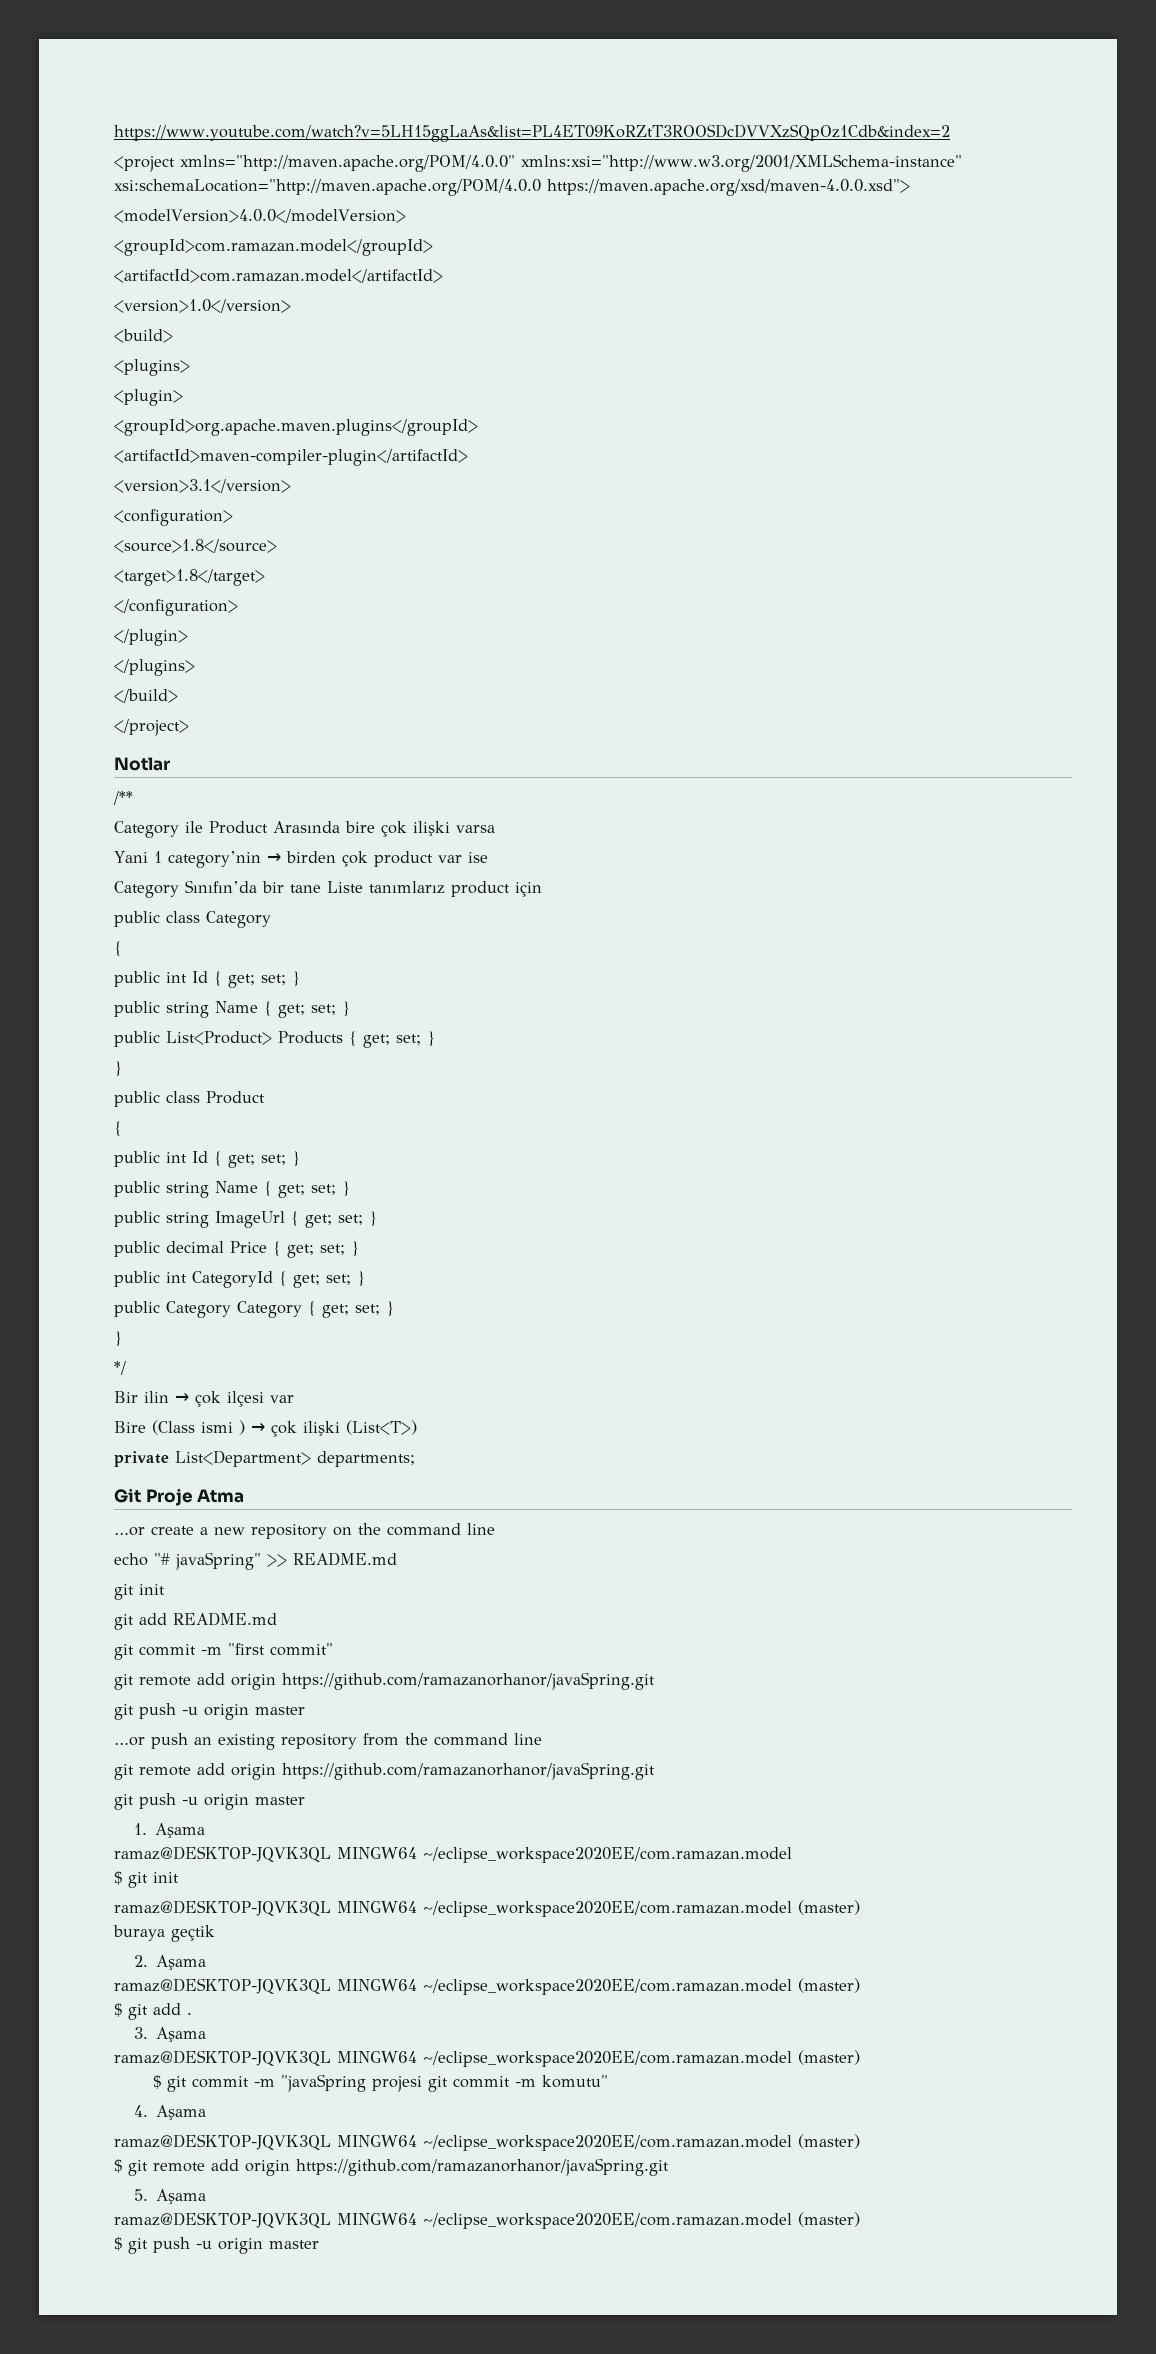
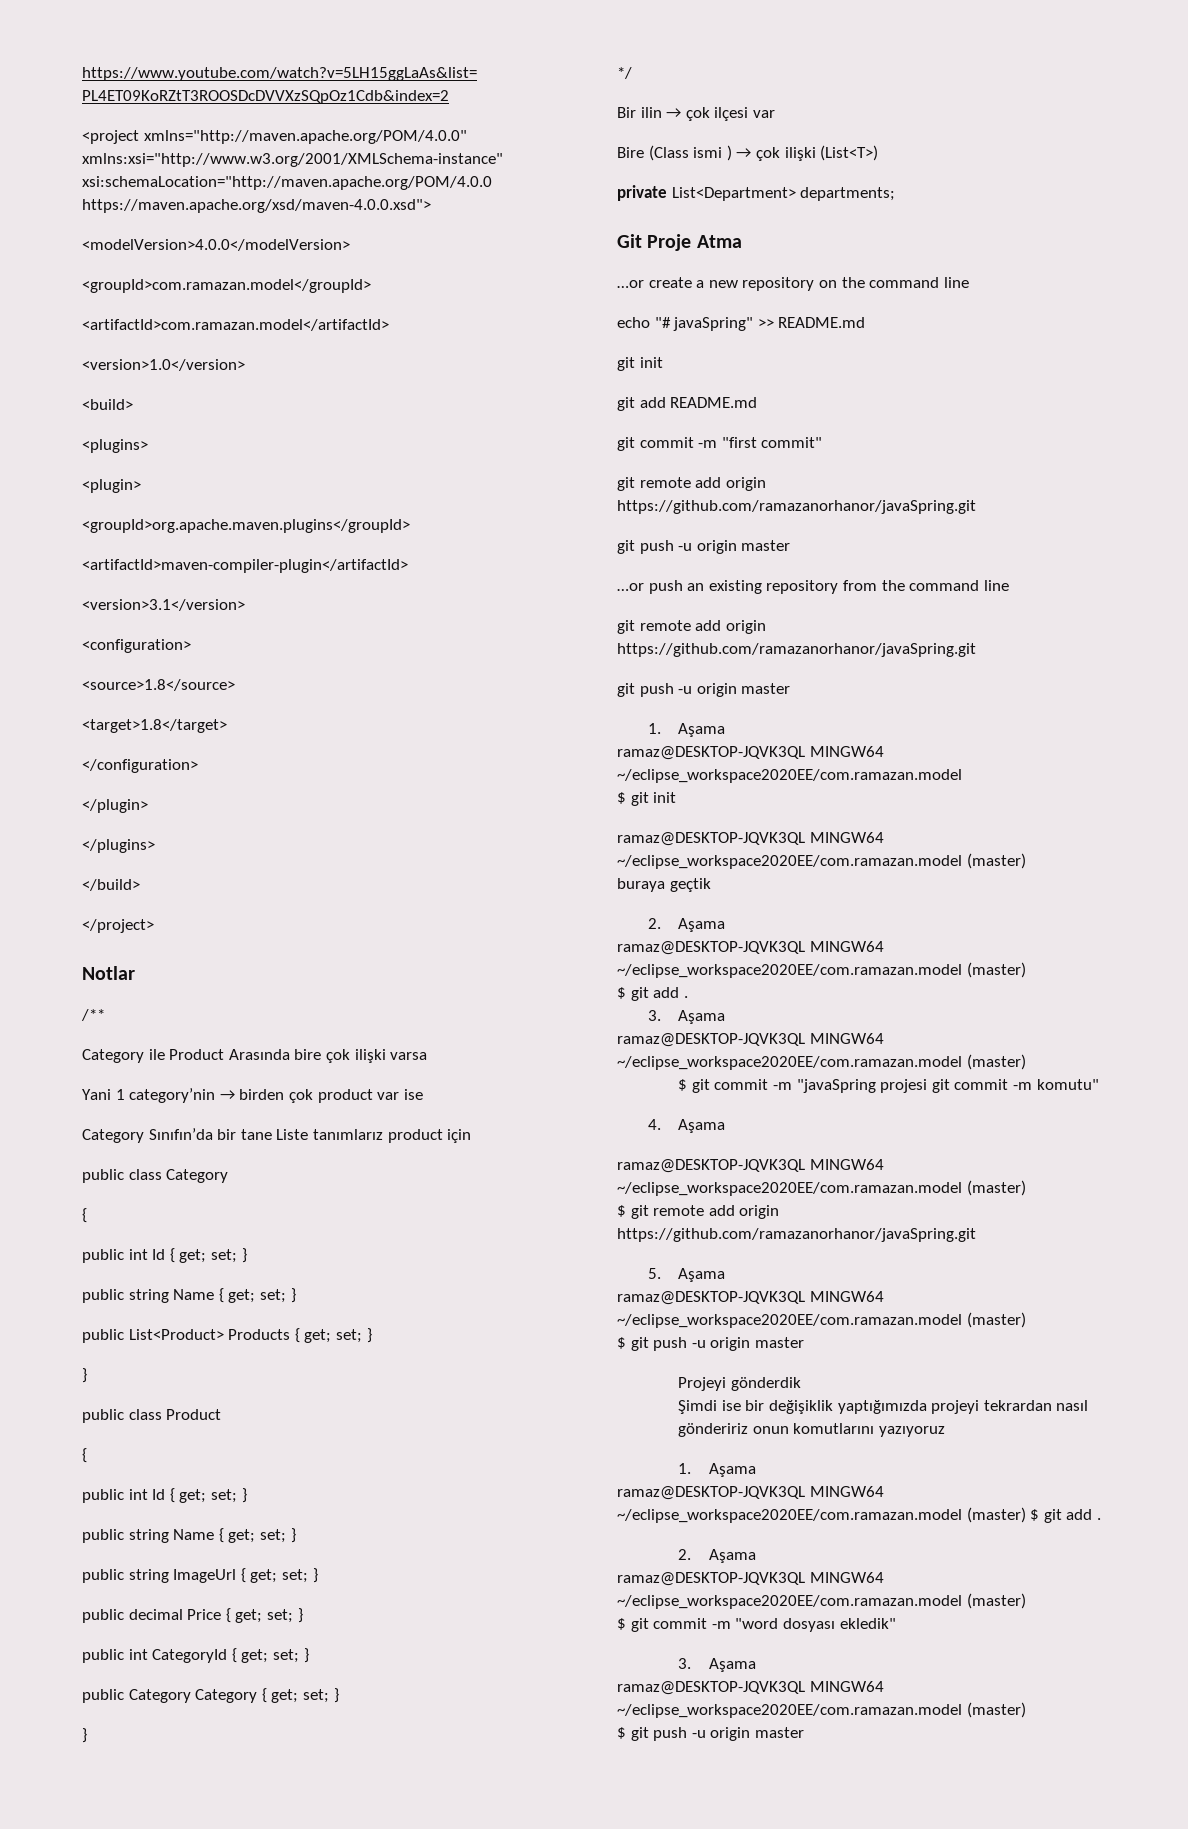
+ Projeyi gönderdik
+ Şimdi ise bir değişiklik yaptığımızda projeyi tekrardan nasıl göndeririz onun komutlarını yazıyoruz
+ 1. Aşama
+ ramaz@DESKTOP-JQVK3QL MINGW64 ~/eclipse_workspace2020EE/com.ramazan.model (master) $ git add .
+ 2. Aşama
+ ramaz@DESKTOP-JQVK3QL MINGW64 ~/eclipse_workspace2020EE/com.ramazan.model (master)
+ $ git commit -m "word dosyası ekledik"
+ 3. Aşama
+ ramaz@DESKTOP-JQVK3QL MINGW64 ~/eclipse_workspace2020EE/com.ramazan.model (master)
+ $ git push -u origin master

